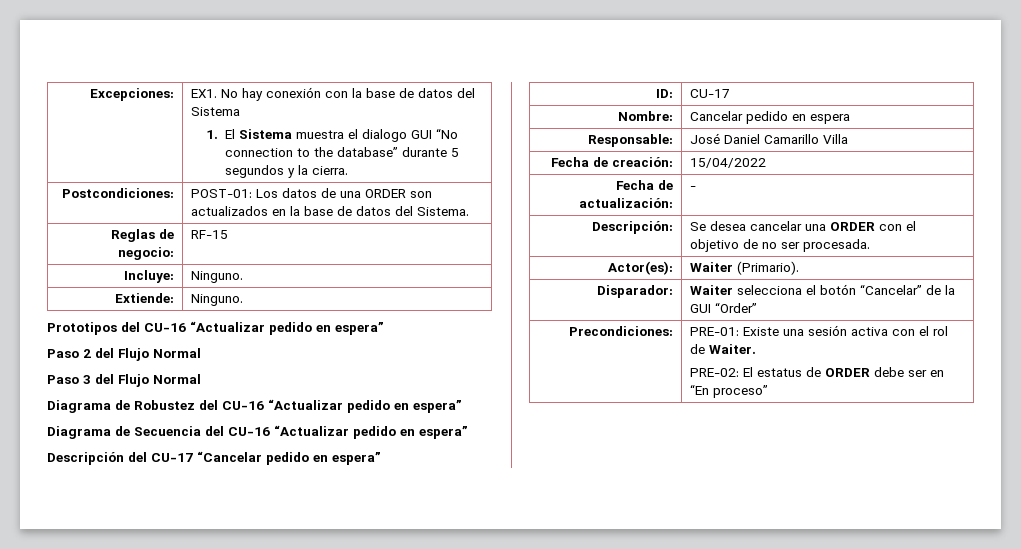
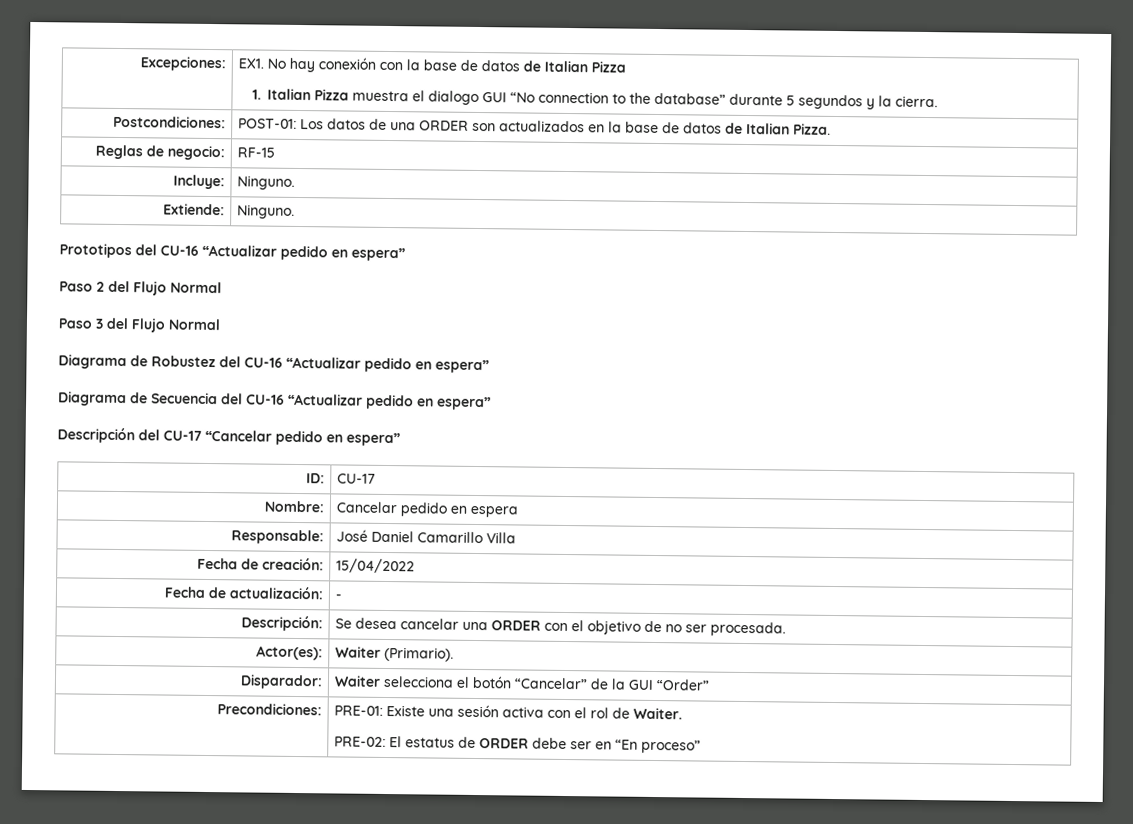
- Excepciones: | EX1. No hay conexión con la base de datos del Sistema
- 1. El Sistema muestra el dialogo GUI “No connection to the database” durante 5 segundos y la cierra.
+ Excepciones: | EX1. No hay conexión con la base de datos de Italian Pizza
+ 1. Italian Pizza muestra el dialogo GUI “No connection to the database” durante 5 segundos y la cierra.
- Postcondiciones: | POST-01: Los datos de una ORDER son actualizados en la base de datos del Sistema.
+ Postcondiciones: | POST-01: Los datos de una ORDER son actualizados en la base de datos de Italian Pizza.

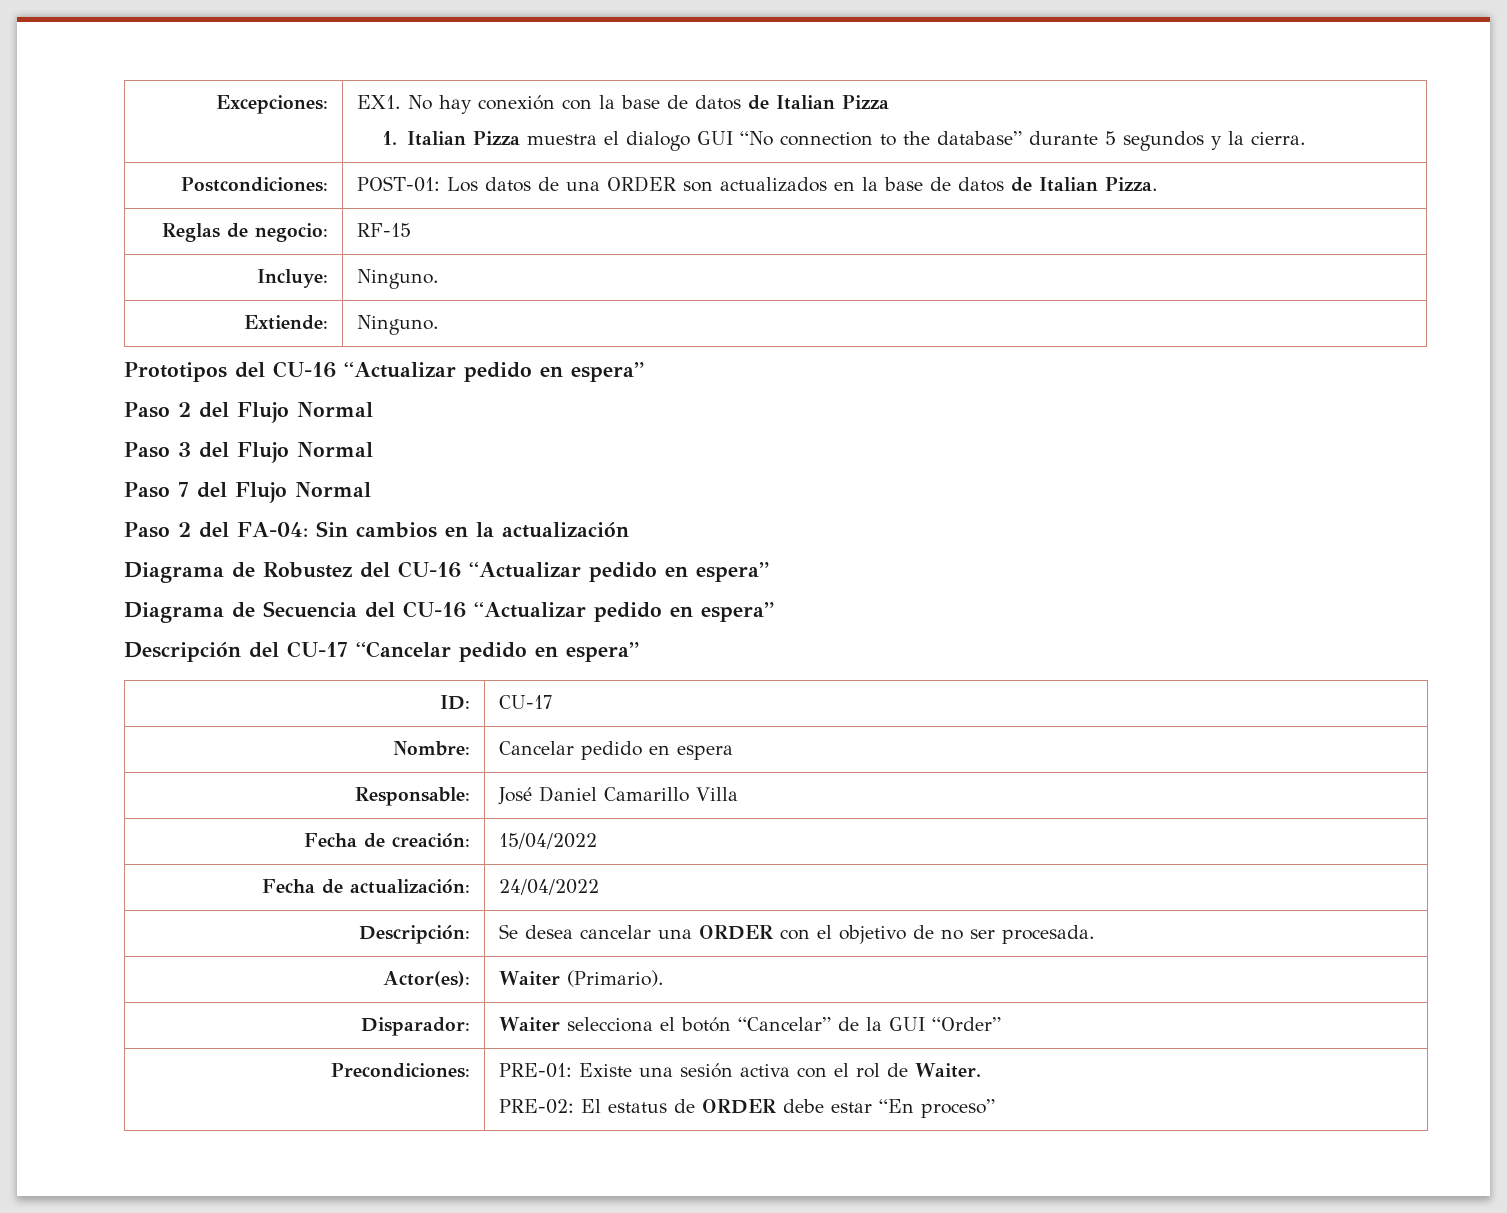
+ Paso 7 del Flujo Normal
+ Paso 2 del FA-04: Sin cambios en la actualización
- Fecha de actualización: | -
+ Fecha de actualización: | 24/04/2022
  Precondiciones: | PRE-01: Existe una sesión activa con el rol de Waiter.
- PRE-02: El estatus de ORDER debe ser en “En proceso”
+ PRE-02: El estatus de ORDER debe estar “En proceso”

